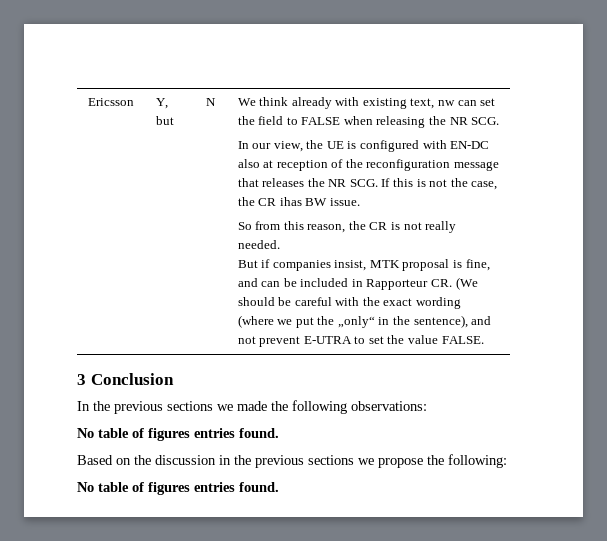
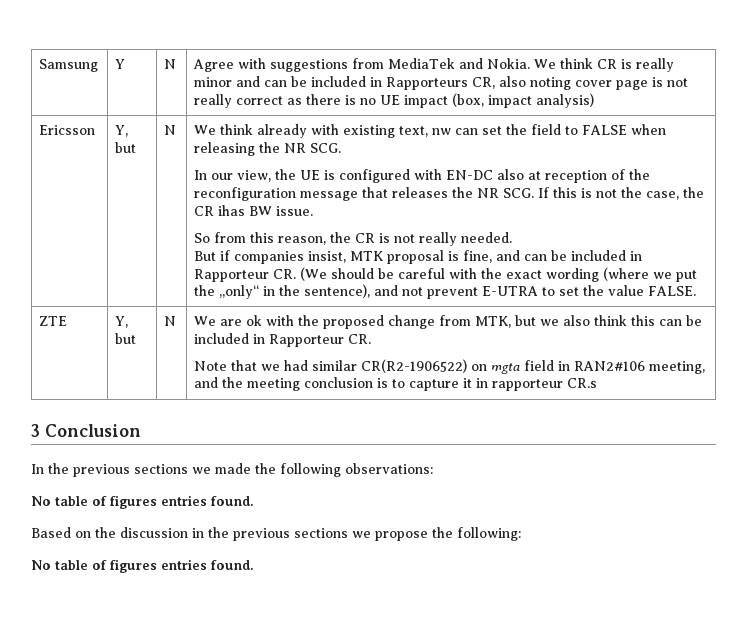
+ Samsung | Y | N | Agree with suggestions from MediaTek and Nokia. We think CR is really minor and can be included in Rapporteurs CR, also noting cover page is not really correct as there is no UE impact (box, impact analysis)
+ ZTE | Y, but | N | We are ok with the proposed change from MTK, but we also think this can be included in Rapporteur CR.
+ Note that we had similar CR(R2-1906522) on mgta field in RAN2#106 meeting, and the meeting conclusion is to capture it in rapporteur CR.s

